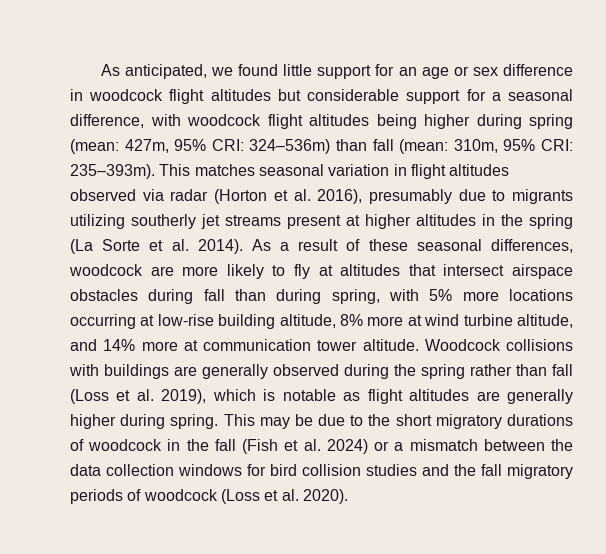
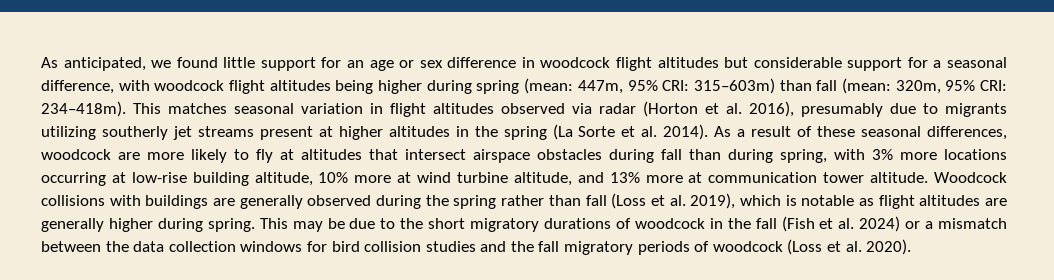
- As anticipated, we found little support for an age or sex difference in woodcock flight altitudes but considerable support for a seasonal difference, with woodcock flight altitudes being higher during spring (mean: 427m, 95% CRI: 324–536m) than fall (mean: 310m, 95% CRI: 235–393m).
+ As anticipated, we found little support for an age or sex difference in woodcock flight altitudes but considerable support for a seasonal difference, with woodcock flight altitudes being higher during spring (mean: 447m, 95% CRI: 315–603m) than fall (mean: 320m, 95% CRI: 234–418m).
- As a result of these seasonal differences, woodcock are more likely to fly at altitudes that intersect airspace obstacles during fall than during spring, with 5% more locations occurring at low-rise building altitude, 8% more at wind turbine altitude, and 14% more at communication tower altitude.
+ As a result of these seasonal differences, woodcock are more likely to fly at altitudes that intersect airspace obstacles during fall than during spring, with 3% more locations occurring at low-rise building altitude, 10% more at wind turbine altitude, and 13% more at communication tower altitude.

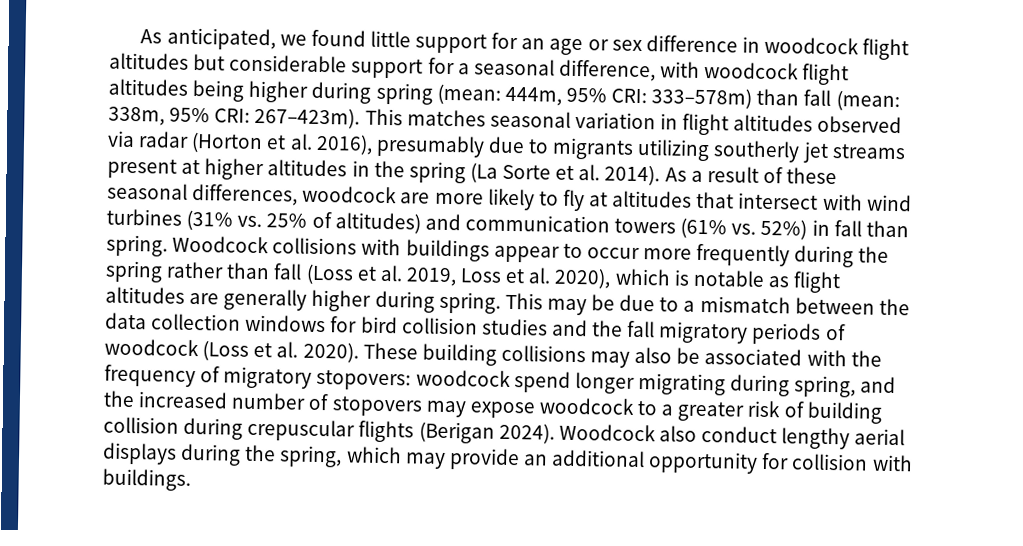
- As anticipated, we found little support for an age or sex difference in woodcock flight altitudes but considerable support for a seasonal difference, with woodcock flight altitudes being higher during spring (mean: 447m, 95% CRI: 315–603m) than fall (mean: 320m, 95% CRI: 234–418m).
+ As anticipated, we found little support for an age or sex difference in woodcock flight altitudes but considerable support for a seasonal difference, with woodcock flight altitudes being higher during spring (mean: 444m, 95% CRI: 333–578m) than fall (mean: 338m, 95% CRI: 267–423m).
- As a result of these seasonal differences, woodcock are more likely to fly at altitudes that intersect airspace obstacles during fall than during spring, with 3% more locations occurring at low-rise building altitude, 10% more at wind turbine altitude, and 13% more at communication tower altitude. Woodcock collisions with buildings are generally observed during the spring rather than fall (Loss et al. 2019), which is notable as flight altitudes are generally higher during spring.
+ As a result of these seasonal differences, woodcock are more likely to fly at altitudes that intersect with wind turbines (31% vs. 25% of altitudes) and communication towers (61% vs. 52%) in fall than spring. Woodcock collisions with buildings appear to occur more frequently during the spring rather than fall (Loss et al. 2019, Loss et al. 2020), which is notable as flight altitudes are generally higher during spring.
- This may be due to the short migratory durations of woodcock in the fall (Fish et al. 2024) or a mismatch between the data collection windows for bird collision studies and the fall migratory periods of woodcock (Loss et al. 2020).
+ This may be due to a mismatch between the data collection windows for bird collision studies and the fall migratory periods of woodcock (Loss et al. 2020).
+ These building collisions may also be associated with the frequency of migratory stopovers: woodcock spend longer migrating during spring, and the increased number of stopovers may expose woodcock to a greater risk of building collision during crepuscular flights (Berigan 2024). Woodcock also conduct lengthy aerial displays during the spring, which may provide an additional opportunity for collision with buildings.

